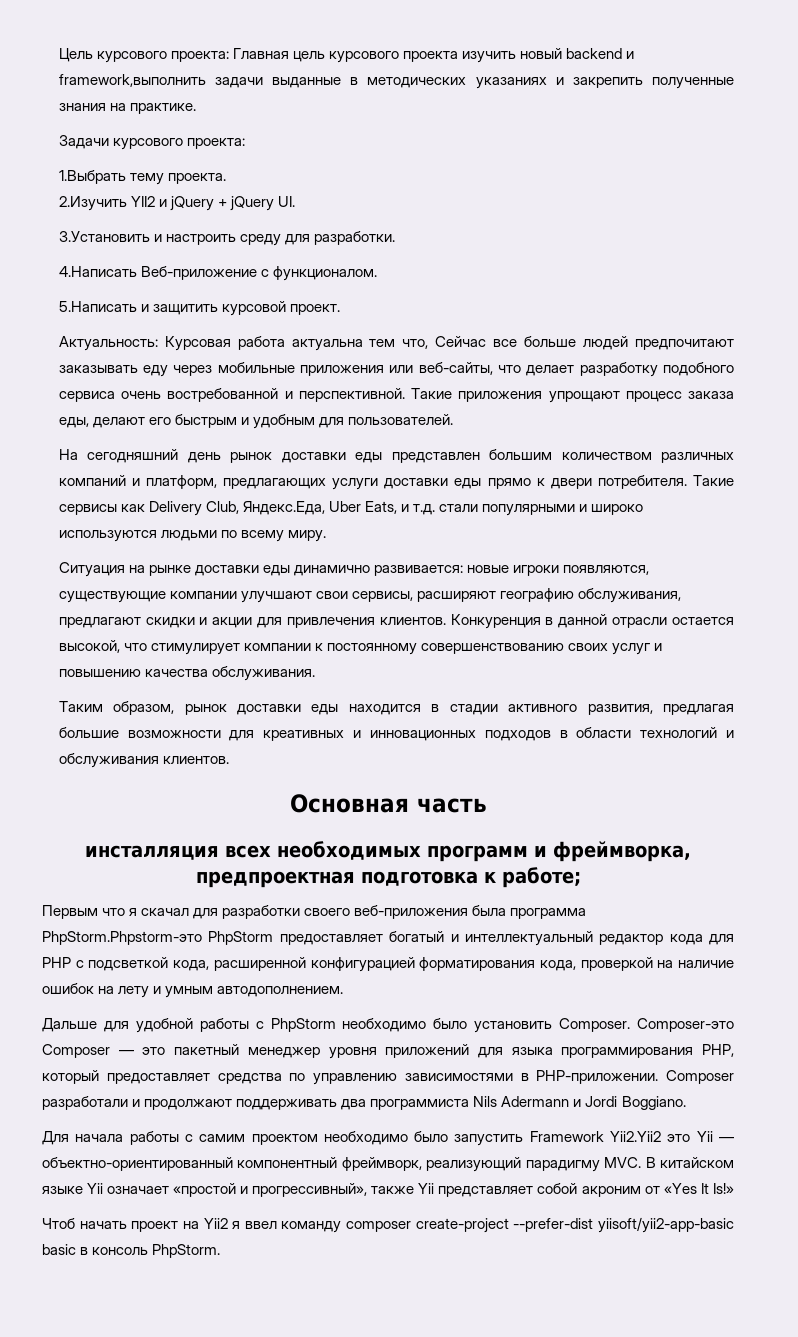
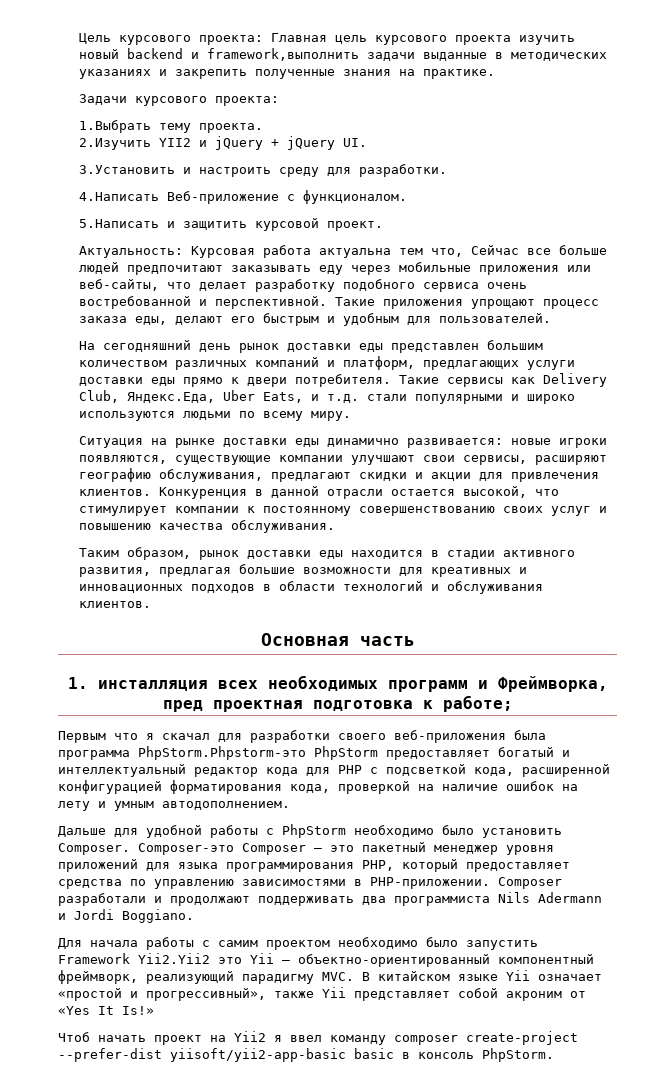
- инсталляция всех необходимых программ и фреймворка, предпроектная подготовка к работе;
+ 1. инсталляция всех необходимых программ и Фреймворка, пред проектная подготовка к работе;

